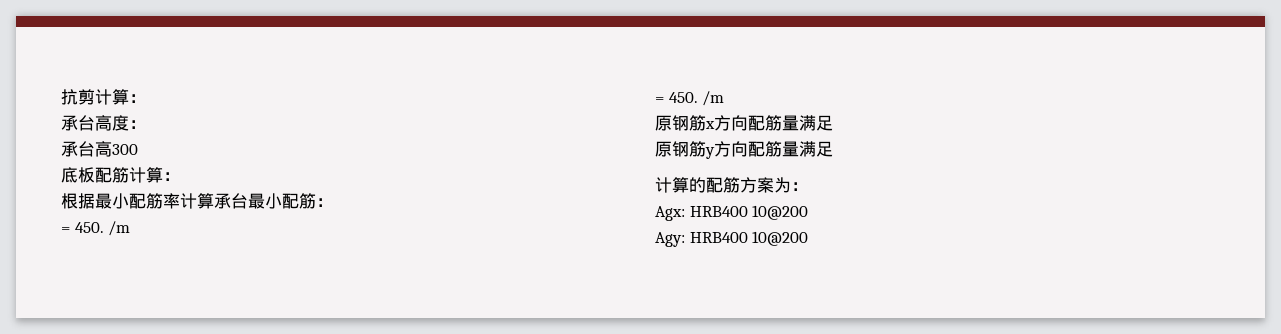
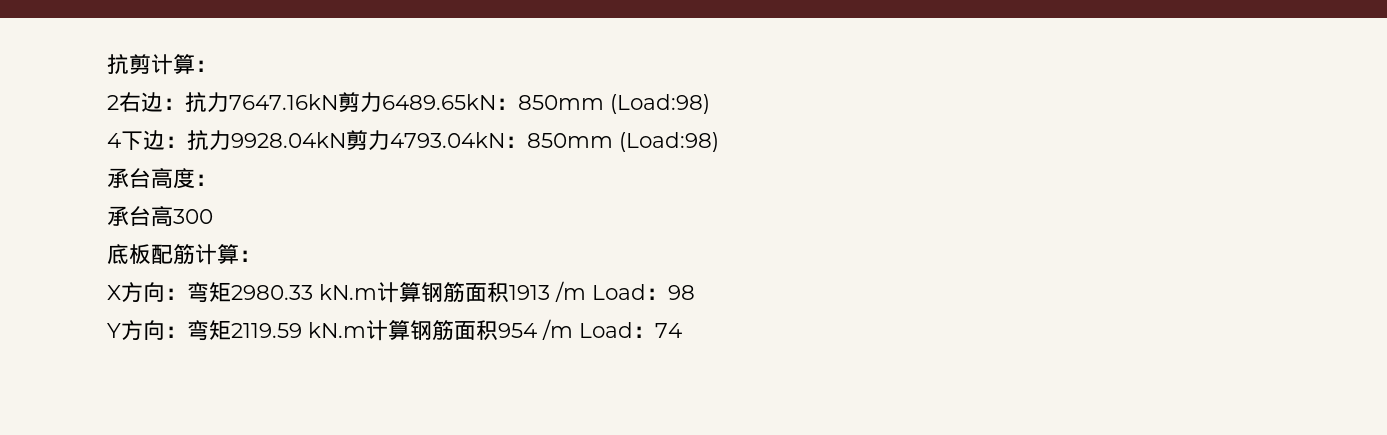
+ 2右边：抗力7647.16kN剪力6489.65kN：850mm (Load:98)
+ 4下边：抗力9928.04kN剪力4793.04kN：850mm (Load:98)
- 根据最小配筋率计算承台最小配筋：
- = 450. /m
- = 450. /m
- 原钢筋x方向配筋量满足
- 原钢筋y方向配筋量满足
- 计算的配筋方案为：
- Agx: HRB400 10@200
- Agy: HRB400 10@200
+ X方向：弯矩2980.33 kN.m计算钢筋面积1913 /m Load：98
+ Y方向：弯矩2119.59 kN.m计算钢筋面积954 /m Load：74

